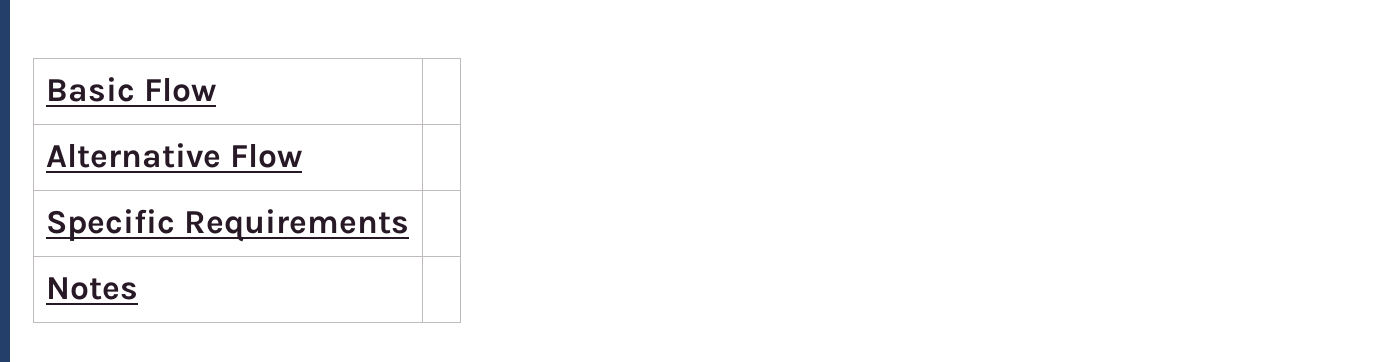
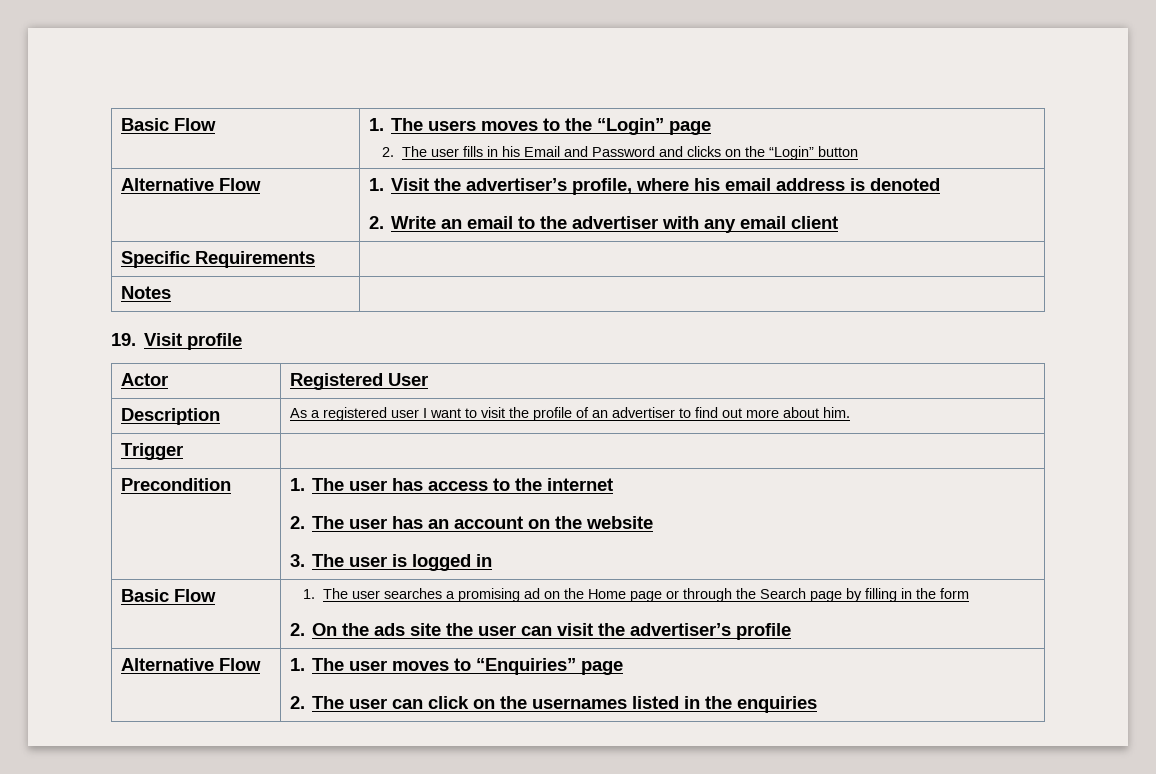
- Basic Flow |
- Alternative Flow |
+ Basic Flow | 1. The users moves to the “Login” page
+ 2. The user fills in his Email and Password and clicks on the “Login” button
+ Alternative Flow | 1. Visit the advertiser’s profile, where his email address is denoted
+ 2. Write an email to the advertiser with any email client
  Specific Requirements |
  Notes |
+ 19. Visit profile
+ Actor | Registered User
+ Description | As a registered user I want to visit the profile of an advertiser to find out more about him.
+ Trigger |
+ Precondition | 1. The user has access to the internet
+ 2. The user has an account on the website
+ 3. The user is logged in
+ Basic Flow | 1. The user searches a promising ad on the Home page or through the Search page by filling in the form
+ 2. On the ads site the user can visit the advertiser’s profile
+ Alternative Flow | 1. The user moves to “Enquiries” page
+ 2. The user can click on the usernames listed in the enquiries

